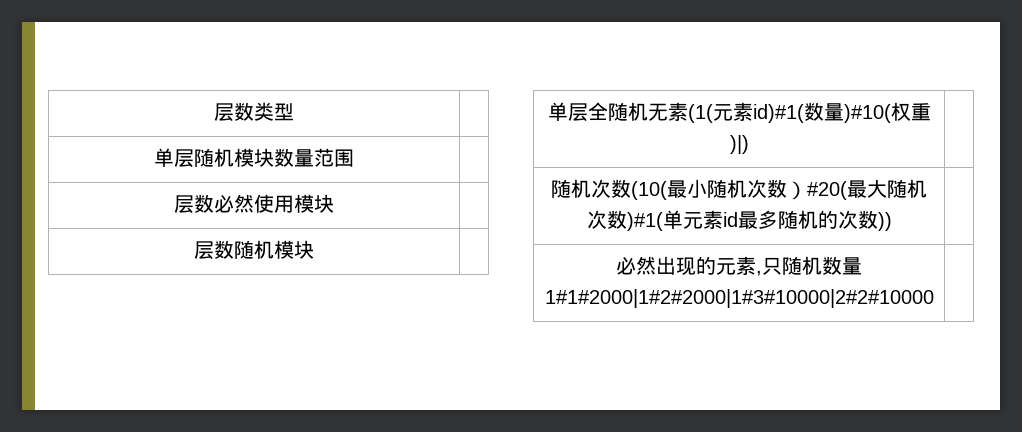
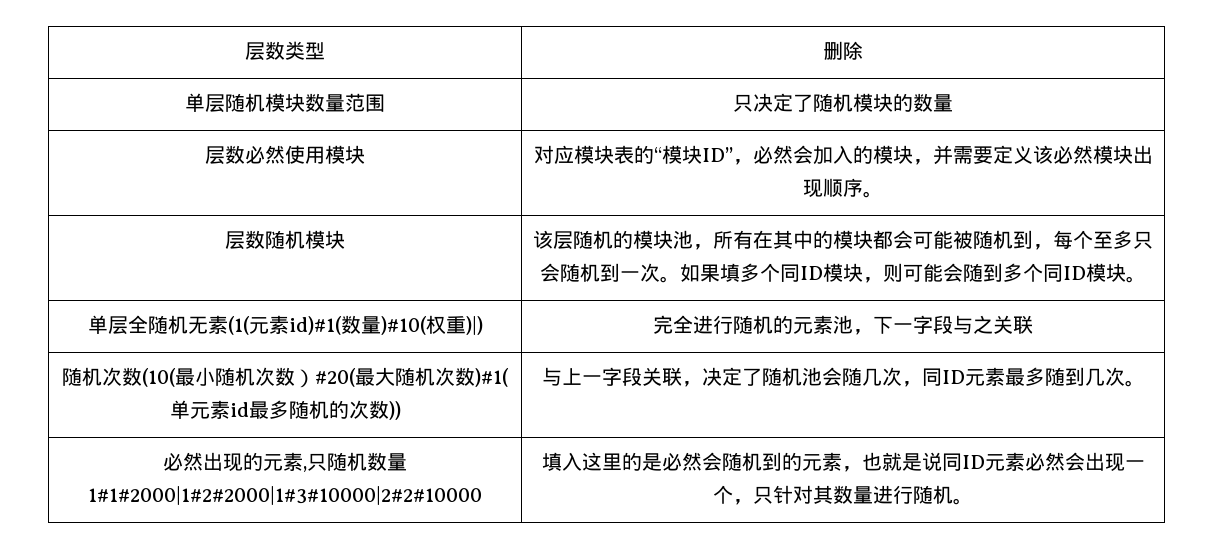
- 层数类型 |
+ 层数类型 | 删除
- 单层随机模块数量范围 |
+ 单层随机模块数量范围 | 只决定了随机模块的数量
- 层数必然使用模块 |
- 层数随机模块 |
+ 层数必然使用模块 | 对应模块表的“模块ID”，必然会加入的模块，并需要定义该必然模块出现顺序。
+ 层数随机模块 | 该层随机的模块池，所有在其中的模块都会可能被随机到，每个至多只会随机到一次。如果填多个同ID模块，则可能会随到多个同ID模块。
- 单层全随机无素(1(元素id)#1(数量)#10(权重)|) |
+ 单层全随机无素(1(元素id)#1(数量)#10(权重)|) | 完全进行随机的元素池，下一字段与之关联
- 随机次数(10(最小随机次数）#20(最大随机次数)#1(单元素id最多随机的次数)) |
+ 随机次数(10(最小随机次数）#20(最大随机次数)#1(单元素id最多随机的次数)) | 与上一字段关联，决定了随机池会随几次，同ID元素最多随到几次。
- 必然出现的元素,只随机数量1#1#2000|1#2#2000|1#3#10000|2#2#10000 |
+ 必然出现的元素,只随机数量1#1#2000|1#2#2000|1#3#10000|2#2#10000 | 填入这里的是必然会随机到的元素，也就是说同ID元素必然会出现一个，只针对其数量进行随机。

